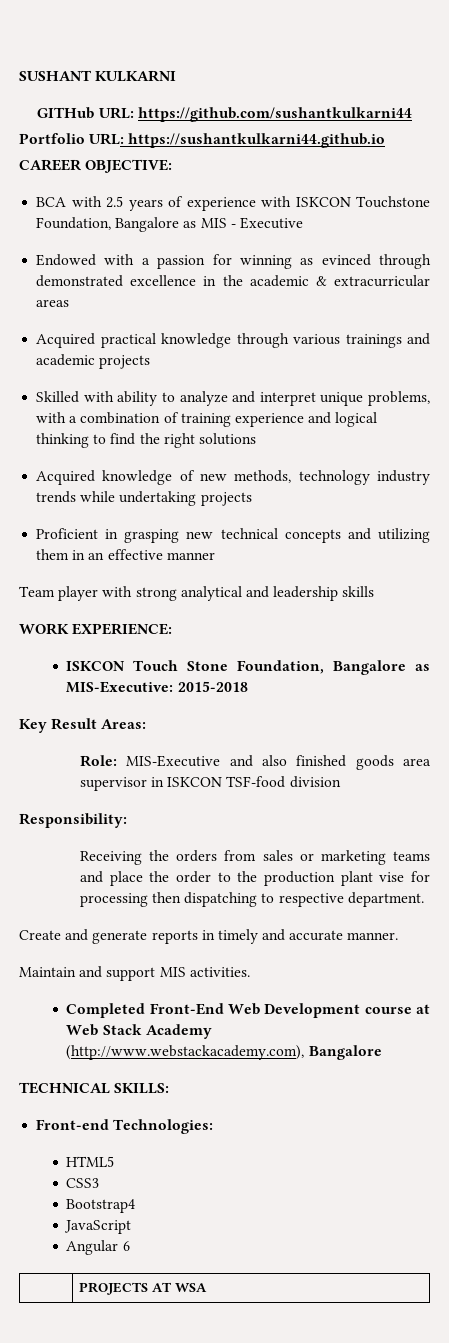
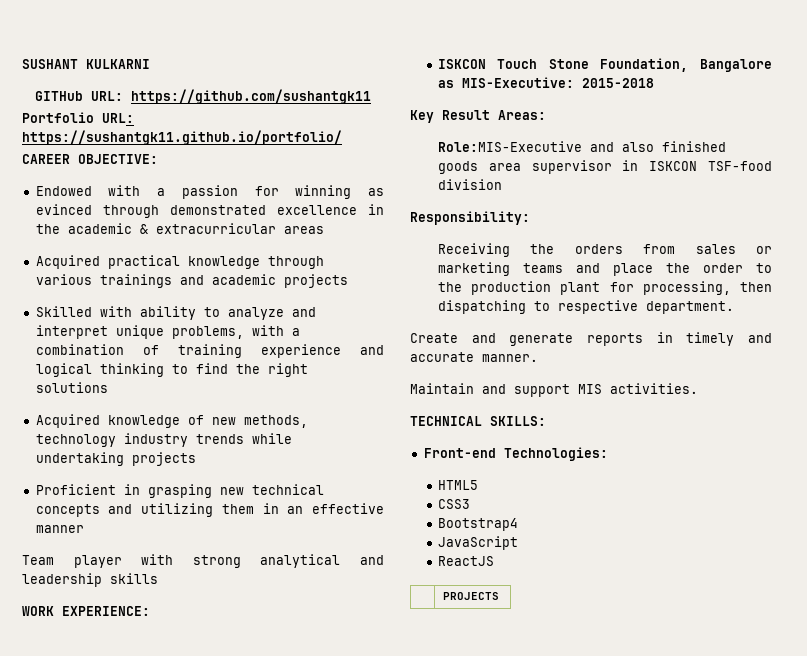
- GITHub URL: https://github.com/sushantkulkarni44
+ GITHub URL: https://github.com/sushantgk11
- Portfolio URL: https://sushantkulkarni44.github.io
+ Portfolio URL: https://sushantgk11.github.io/portfolio/
- BCA with 2.5 years of experience with ISKCON Touchstone Foundation, Bangalore as MIS - Executive
- Role: MIS-Executive and also finished goods area supervisor in ISKCON TSF-food division
+ Role:MIS-Executive and also finished goods area supervisor in ISKCON TSF-food division
- Receiving the orders from sales or marketing teams and place the order to the production plant vise for processing then dispatching to respective department.
+ Receiving the orders from sales or marketing teams and place the order to the production plant for processing, then dispatching to respective department.
- Completed Front-End Web Development course at Web Stack Academy (http://www.webstackacademy.com), Bangalore
- Angular 6
+ ReactJS
- | PROJECTS AT WSA
+ | PROJECTS

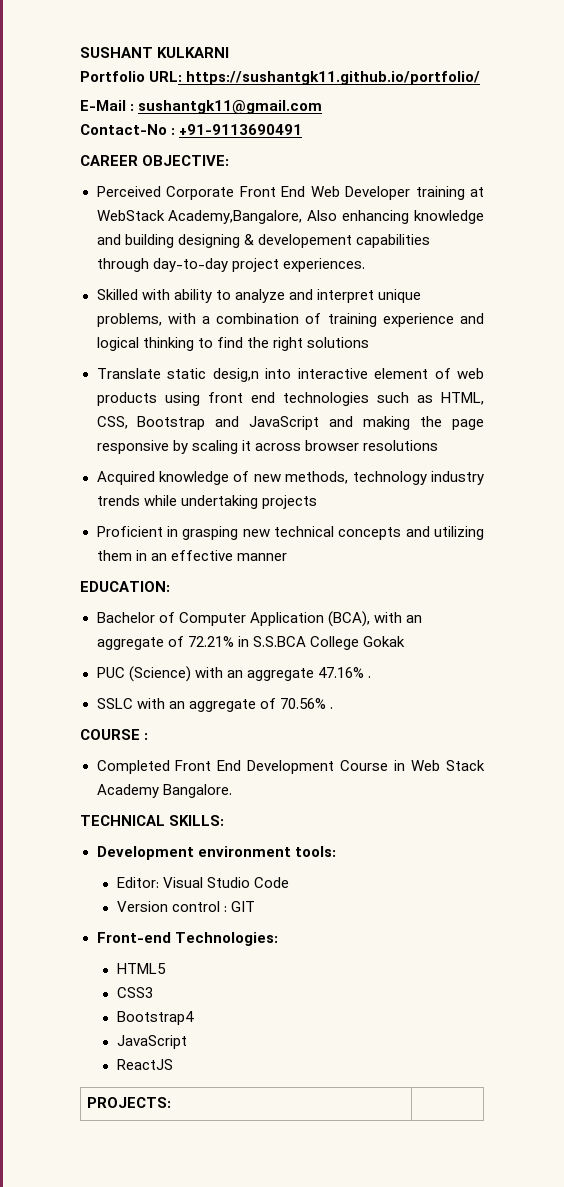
- GITHub URL: https://github.com/sushantgk11
+ E-Mail : sushantgk11@gmail.com
+ Contact-No : +91-9113690491
  CAREER OBJECTIVE:
- Endowed with a passion for winning as evinced through demonstrated excellence in the academic & extracurricular areas
- Acquired practical knowledge through various trainings and academic projects
+ Perceived Corporate Front End Web Developer training at WebStack Academy,Bangalore, Also enhancing knowledge and building designing & developement capabilities through day-to-day project experiences.
+ Translate static desig,n into interactive element of web products using front end technologies such as HTML, CSS, Bootstrap and JavaScript and making the page responsive by scaling it across browser resolutions
- Team player with strong analytical and leadership skills
- WORK EXPERIENCE:
- ISKCON Touch Stone Foundation, Bangalore as MIS-Executive: 2015-2018
- Key Result Areas:
- Role:MIS-Executive and also finished goods area supervisor in ISKCON TSF-food division
- Responsibility:
- Receiving the orders from sales or marketing teams and place the order to the production plant for processing, then dispatching to respective department.
- Create and generate reports in timely and accurate manner.
- Maintain and support MIS activities.
+ EDUCATION:
+ Bachelor of Computer Application (BCA), with an aggregate of 72.21% in S.S.BCA College Gokak
+ PUC (Science) with an aggregate 47.16% .
+ SSLC with an aggregate of 70.56% .
+ COURSE :
+ Completed Front End Development Course in Web Stack Academy Bangalore.
  TECHNICAL SKILLS:
+ Development environment tools:
+ Editor: Visual Studio Code
+ Version control : GIT
- | PROJECTS
+ PROJECTS: |

